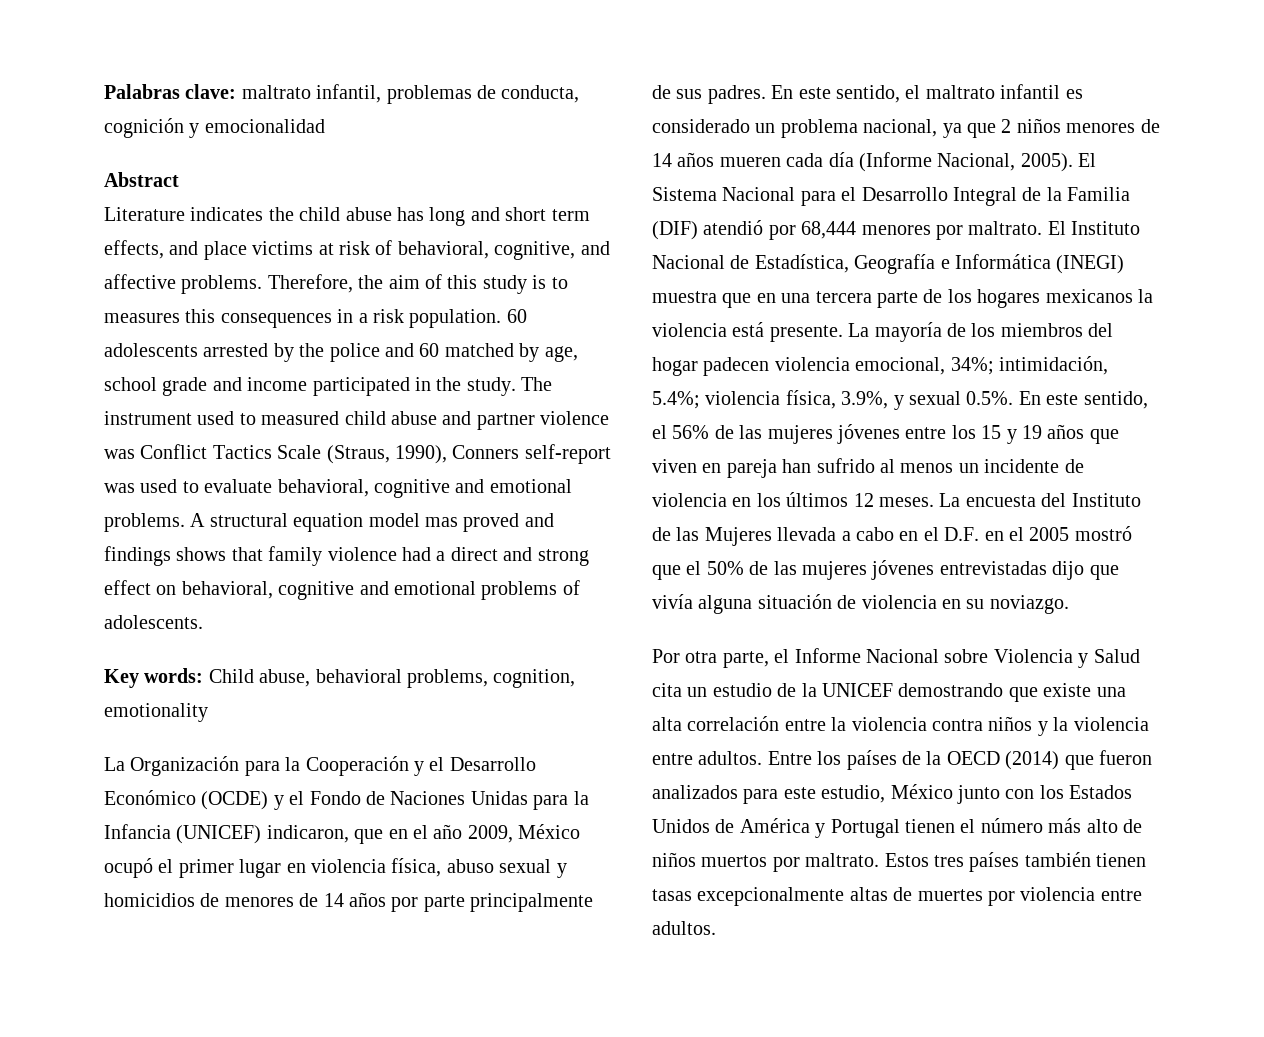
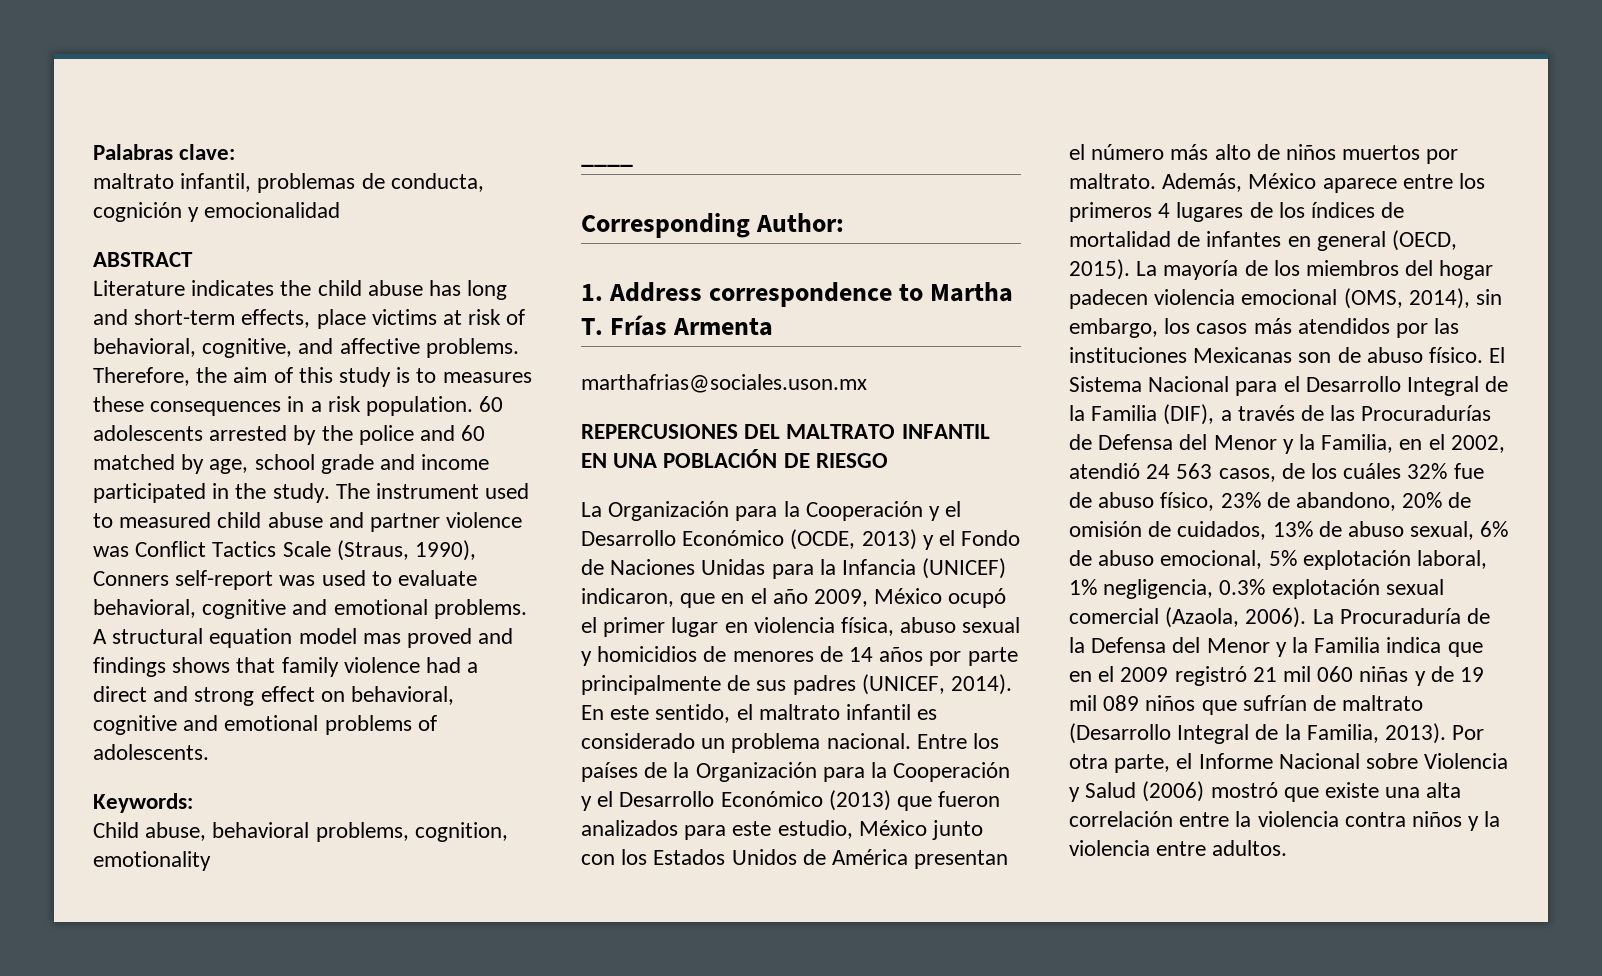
- Palabras clave: maltrato infantil, problemas de conducta, cognición y emocionalidad
+ Palabras clave:
+ maltrato infantil, problemas de conducta, cognición y emocionalidad
- Abstract
+ ABSTRACT
- Literature indicates the child abuse has long and short term effects, and place victims at risk of behavioral, cognitive, and affective problems.
+ Literature indicates the child abuse has long and short-term effects, place victims at risk of behavioral, cognitive, and affective problems.
- Therefore, the aim of this study is to measures this consequences in a risk population.
+ Therefore, the aim of this study is to measures these consequences in a risk population.
- Key words: Child abuse, behavioral problems, cognition, emotionality
+ Keywords:
+ Child abuse, behavioral problems, cognition, emotionality
+ ____
+ Corresponding Author:
+ 1. Address correspondence to Martha T. Frías Armenta
+ marthafrias@sociales.uson.mx
+ REPERCUSIONES DEL MALTRATO INFANTIL EN UNA POBLACIÓN DE RIESGO
- La Organización para la Cooperación y el Desarrollo Económico (OCDE) y el Fondo de Naciones Unidas para la Infancia (UNICEF) indicaron, que en el año 2009, México ocupó el primer lugar en violencia física, abuso sexual y homicidios de menores de 14 años por parte principalmente de sus padres.
+ La Organización para la Cooperación y el Desarrollo Económico (OCDE, 2013) y el Fondo de Naciones Unidas para la Infancia (UNICEF) indicaron, que en el año 2009, México ocupó el primer lugar en violencia física, abuso sexual y homicidios de menores de 14 años por parte principalmente de sus padres (UNICEF, 2014).
- En este sentido, el maltrato infantil es considerado un problema nacional, ya que 2 niños menores de 14 años mueren cada día (Informe Nacional, 2005).
+ En este sentido, el maltrato infantil es considerado un problema nacional. Entre los países de la Organización para la Cooperación y el Desarrollo Económico (2013) que fueron analizados para este estudio, México junto con los Estados Unidos de América presentan el número más alto de niños muertos por maltrato. Además, México aparece entre los primeros 4 lugares de los índices de mortalidad de infantes en general (OECD, 2015). La mayoría de los miembros del hogar padecen violencia emocional (OMS, 2014), sin embargo, los casos más atendidos por las instituciones Mexicanas son de abuso físico.
- El Sistema Nacional para el Desarrollo Integral de la Familia (DIF) atendió por 68,444 menores por maltrato. El Instituto Nacional de Estadística, Geografía e Informática (INEGI) muestra que en una tercera parte de los hogares mexicanos la violencia está presente. La mayoría de los miembros del hogar padecen violencia emocional, 34%; intimidación, 5.4%; violencia física, 3.9%, y sexual 0.5%. En este sentido, el 56% de las mujeres jóvenes entre los 15 y 19 años que viven en pareja han sufrido al menos un incidente de violencia en los últimos 12 meses. La encuesta del Instituto de las Mujeres llevada a cabo en el D.F. en el 2005 mostró que el 50% de las mujeres jóvenes entrevistadas dijo que vivía alguna situación de violencia en su noviazgo.
- Por otra parte, el Informe Nacional sobre Violencia y Salud cita un estudio de la UNICEF demostrando que existe una alta correlación entre la violencia contra niños y la violencia entre adultos. Entre los países de la OECD (2014) que fueron analizados para este estudio, México junto con los Estados Unidos de América y Portugal tienen el número más alto de niños muertos por maltrato. Estos tres países también tienen tasas excepcionalmente altas de muertes por violencia entre adultos.
+ El Sistema Nacional para el Desarrollo Integral de la Familia (DIF), a través de las Procuradurías de Defensa del Menor y la Familia, en el 2002, atendió 24 563 casos, de los cuáles 32% fue de abuso físico, 23% de abandono, 20% de omisión de cuidados, 13% de abuso sexual, 6% de abuso emocional, 5% explotación laboral, 1% negligencia, 0.3% explotación sexual comercial (Azaola, 2006). La Procuraduría de la Defensa del Menor y la Familia indica que en el 2009 registró 21 mil 060 niñas y de 19 mil 089 niños que sufrían de maltrato (Desarrollo Integral de la Familia, 2013). Por otra parte, el Informe Nacional sobre Violencia y Salud (2006) mostró que existe una alta correlación entre la violencia contra niños y la violencia entre adultos.

